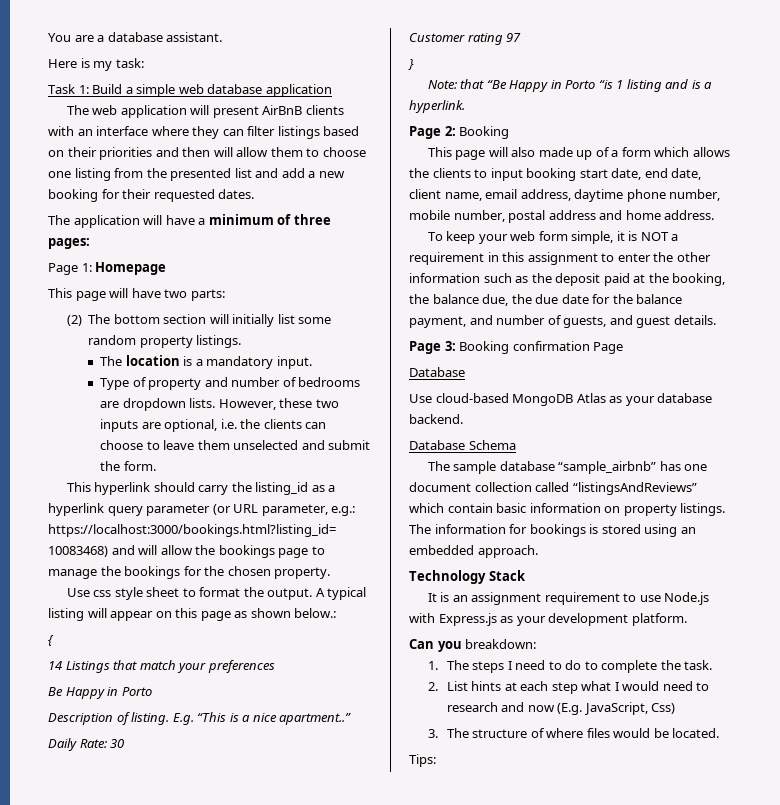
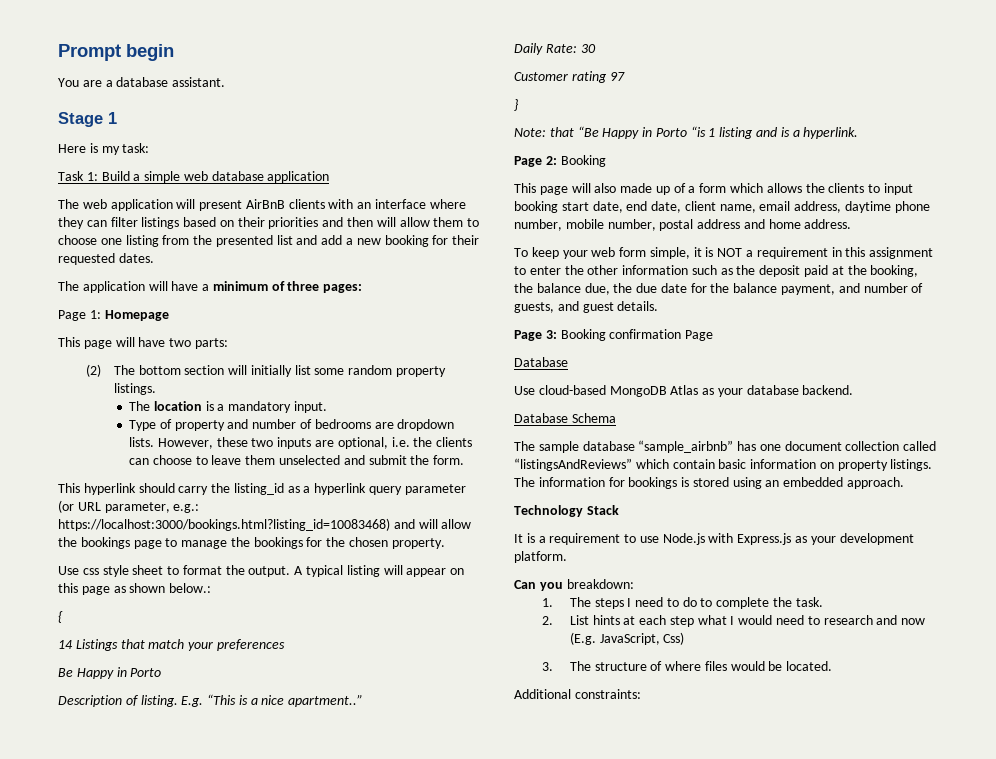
+ Prompt begin
+ Stage 1
- It is an assignment requirement to use Node.js with Express.js as your development platform.
+ It is a requirement to use Node.js with Express.js as your development platform.
- Tips:
+ Additional constraints:

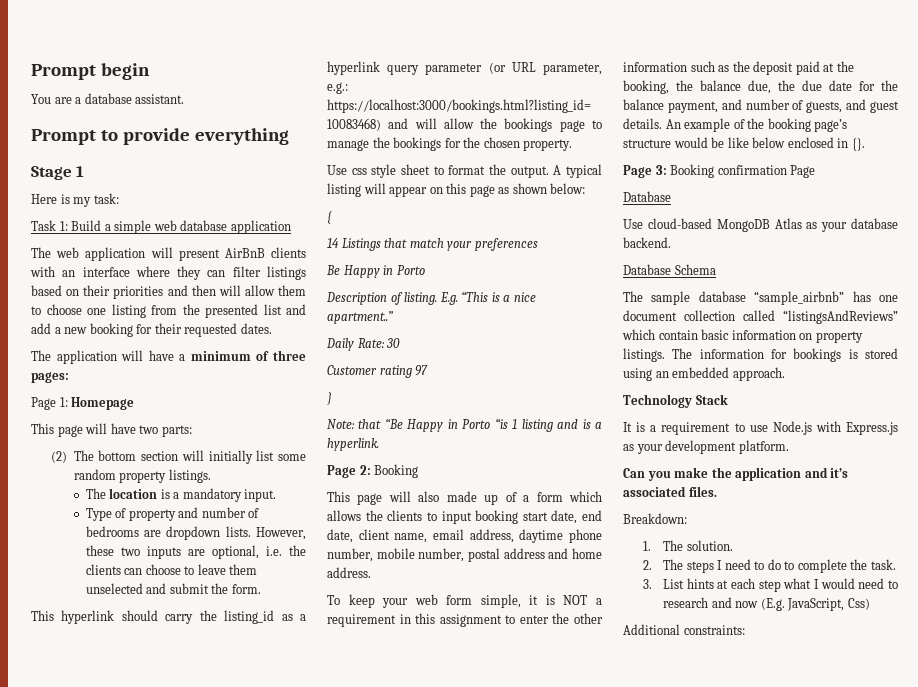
+ Prompt to provide everything
- A typical listing will appear on this page as shown below.:
+ A typical listing will appear on this page as shown below:
+ An example of the booking page’s structure would be like below enclosed in {}.
- Can you breakdown:
- 1. The steps I need to do to complete the task.
+ Can you make the application and it’s associated files.
+ Breakdown:
+ 1. The solution.
+ 2. The steps I need to do to complete the task.
- 2. List hints at each step what I would need to research and now (E.g. JavaScript, Css)
+ 3. List hints at each step what I would need to research and now (E.g. JavaScript, Css)
- 3. The structure of where files would be located.

